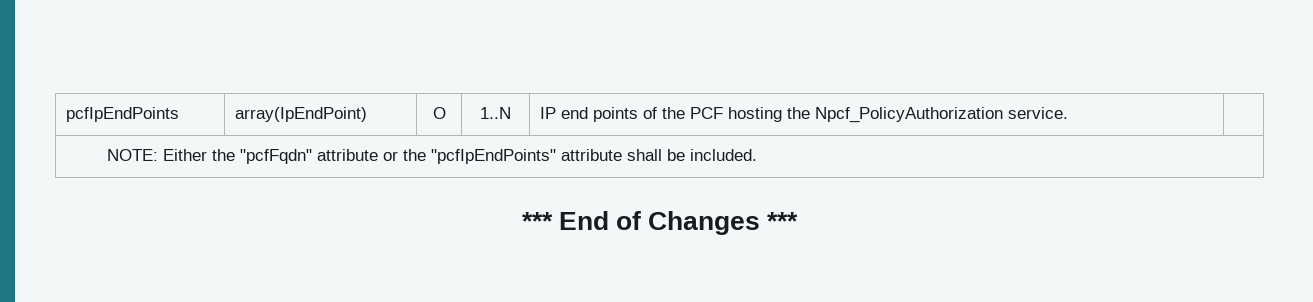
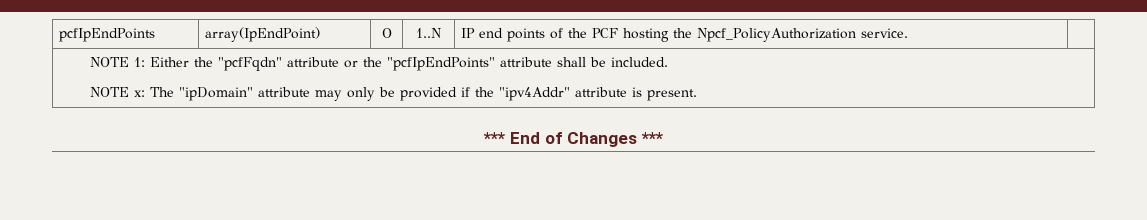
- NOTE: Either the "pcfFqdn" attribute or the "pcfIpEndPoints" attribute shall be included.
+ NOTE 1: Either the "pcfFqdn" attribute or the "pcfIpEndPoints" attribute shall be included.
+ NOTE x: The "ipDomain" attribute may only be provided if the "ipv4Addr" attribute is present.

